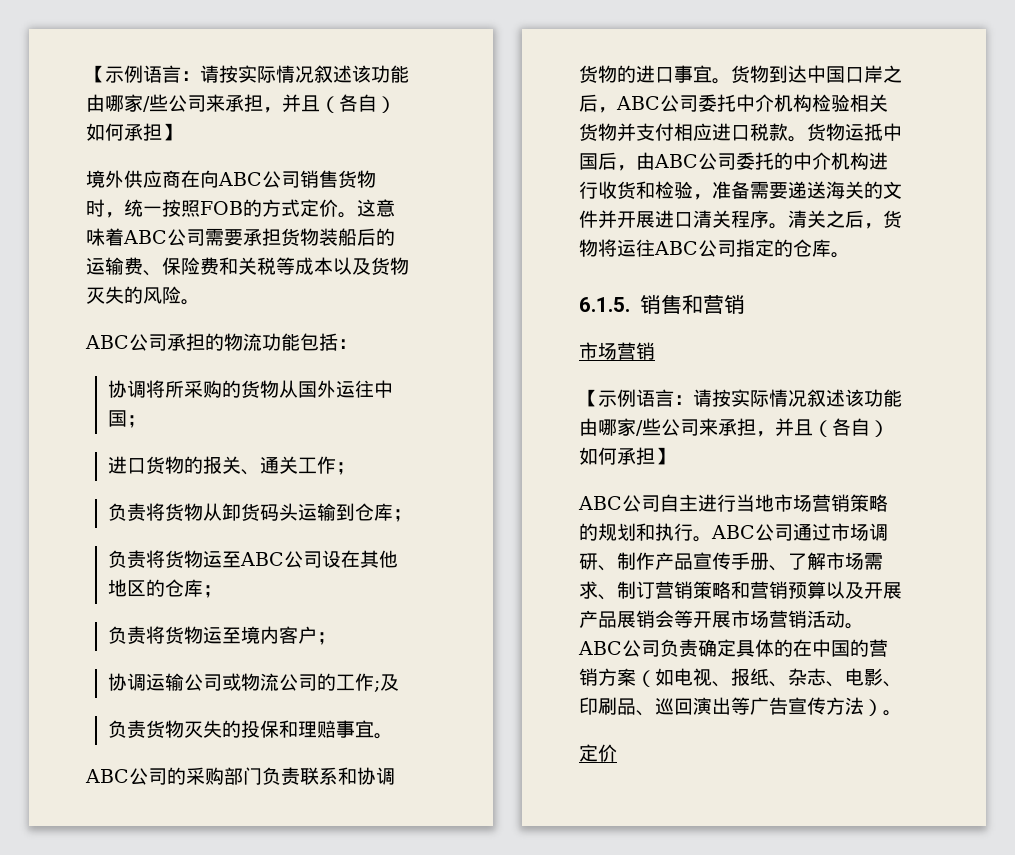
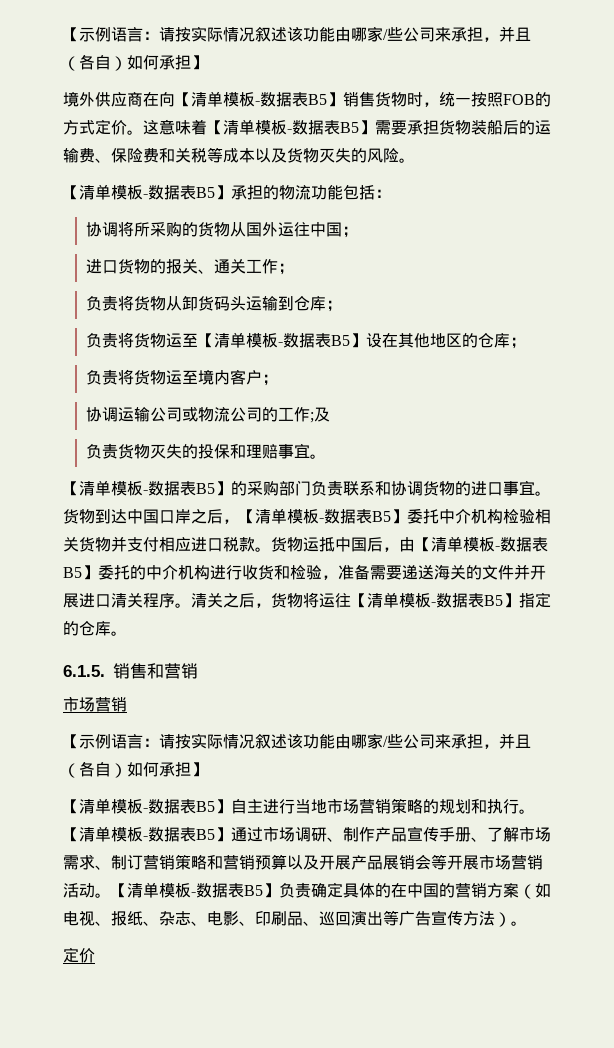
- 境外供应商在向ABC公司销售货物时，统一按照FOB的方式定价。
+ 境外供应商在向【清单模板-数据表B5】销售货物时，统一按照FOB的方式定价。
- 这意味着ABC公司需要承担货物装船后的运输费、保险费和关税等成本以及货物灭失的风险。
+ 这意味着【清单模板-数据表B5】需要承担货物装船后的运输费、保险费和关税等成本以及货物灭失的风险。
- ABC公司承担的物流功能包括：
+ 【清单模板-数据表B5】承担的物流功能包括：
- 负责将货物运至ABC公司设在其他地区的仓库；
+ 负责将货物运至【清单模板-数据表B5】设在其他地区的仓库；
- ABC公司的采购部门负责联系和协调货物的进口事宜。
+ 【清单模板-数据表B5】的采购部门负责联系和协调货物的进口事宜。
- 货物到达中国口岸之后，ABC公司委托中介机构检验相关货物并支付相应进口税款。
+ 货物到达中国口岸之后，【清单模板-数据表B5】委托中介机构检验相关货物并支付相应进口税款。
- 货物运抵中国后，由ABC公司委托的中介机构进行收货和检验，准备需要递送海关的文件并开展进口清关程序。
+ 货物运抵中国后，由【清单模板-数据表B5】委托的中介机构进行收货和检验，准备需要递送海关的文件并开展进口清关程序。
- 清关之后，货物将运往ABC公司指定的仓库。
+ 清关之后，货物将运往【清单模板-数据表B5】指定的仓库。
- ABC公司自主进行当地市场营销策略的规划和执行。
+ 【清单模板-数据表B5】自主进行当地市场营销策略的规划和执行。
- ABC公司通过市场调研、制作产品宣传手册、了解市场需求、制订营销策略和营销预算以及开展产品展销会等开展市场营销活动。
+ 【清单模板-数据表B5】通过市场调研、制作产品宣传手册、了解市场需求、制订营销策略和营销预算以及开展产品展销会等开展市场营销活动。
- ABC公司负责确定具体的在中国的营销方案（如电视、报纸、杂志、电影、印刷品、巡回演出等广告宣传方法）。
+ 【清单模板-数据表B5】负责确定具体的在中国的营销方案（如电视、报纸、杂志、电影、印刷品、巡回演出等广告宣传方法）。

